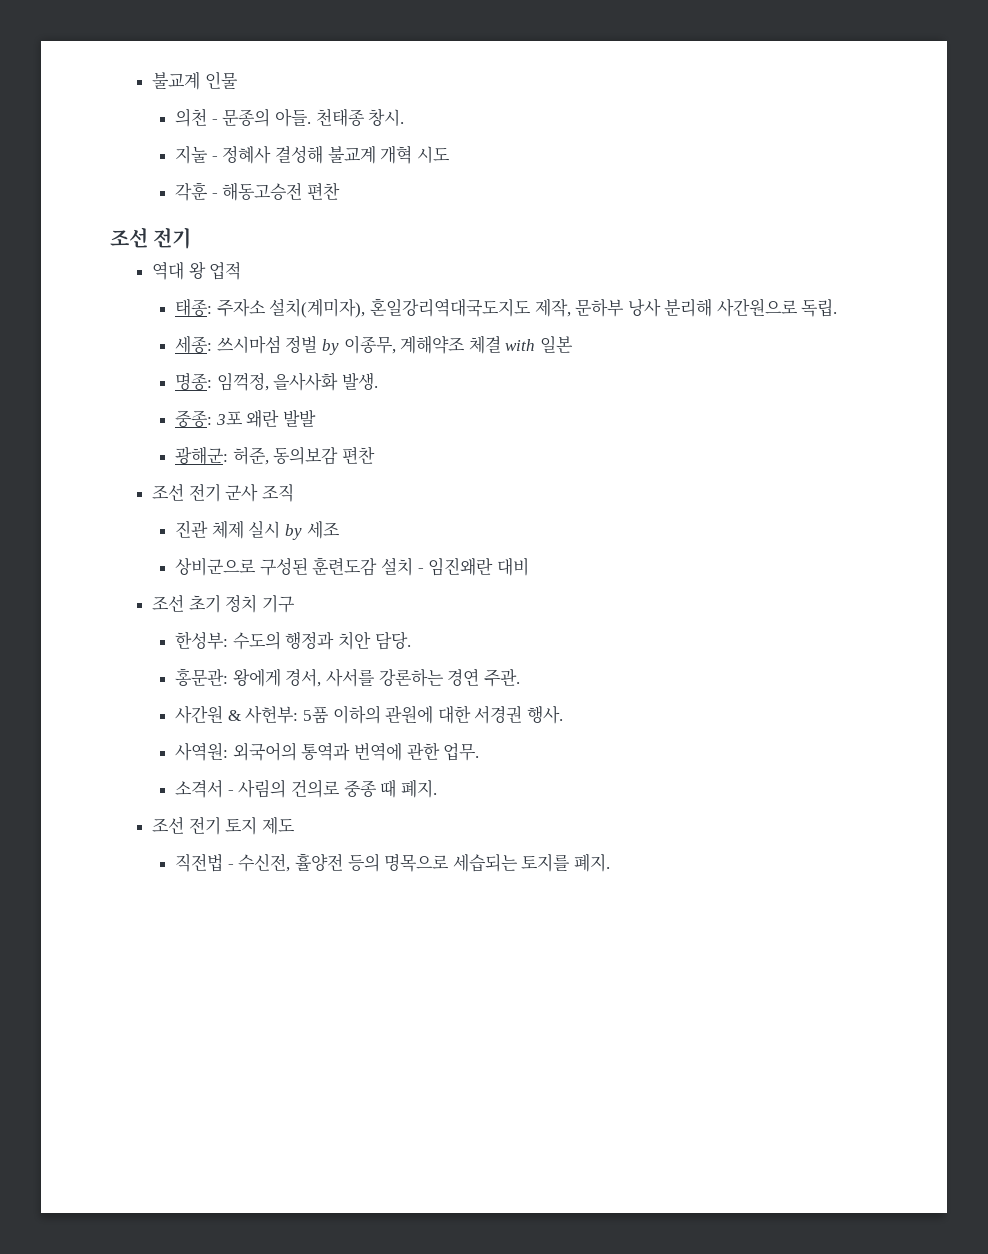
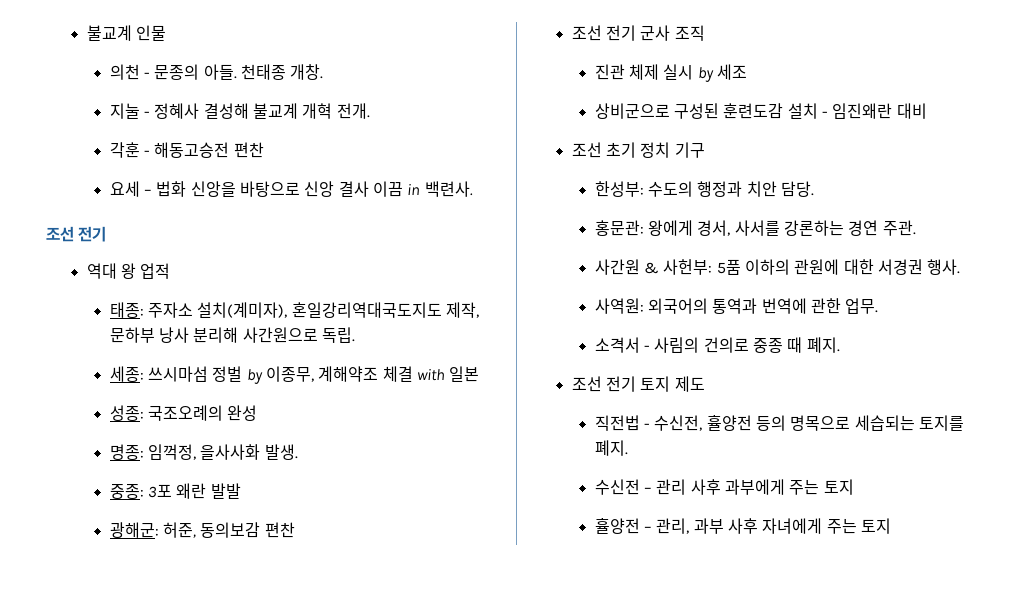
- 천태종 창시.
+ 천태종 개창.
- 지눌 - 정혜사 결성해 불교계 개혁 시도
+ 지눌 - 정혜사 결성해 불교계 개혁 전개.
+ 요세 – 법화 신앙을 바탕으로 신앙 결사 이끔 in 백련사.
+ 성종: 국조오례의 완성
+ 수신전 – 관리 사후 과부에게 주는 토지
+ 휼양전 – 관리, 과부 사후 자녀에게 주는 토지

